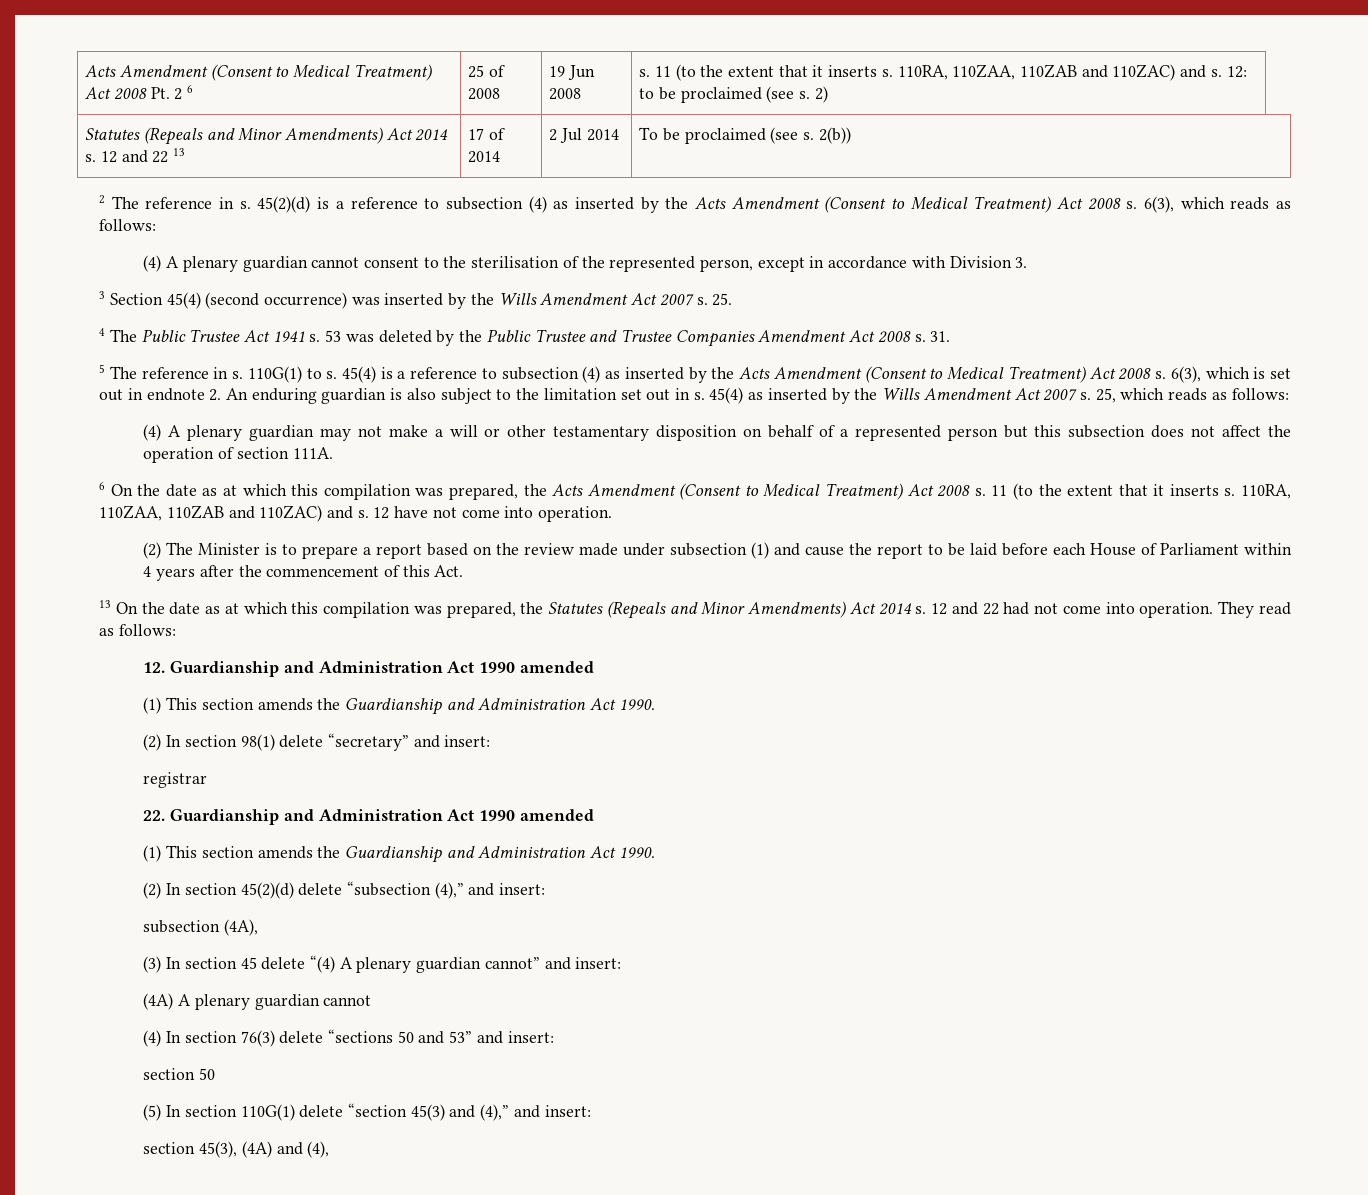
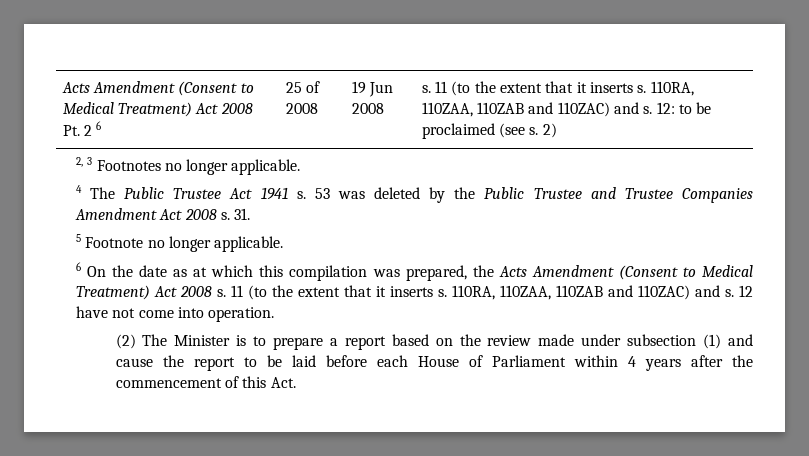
- Statutes (Repeals and Minor Amendments) Act 2014 s. 12 and 22 13 | 17 of 2014 | 2 Jul 2014 | To be proclaimed (see s. 2(b))
- 2 The reference in s. 45(2)(d) is a reference to subsection (4) as inserted by the Acts Amendment (Consent to Medical Treatment) Act 2008 s. 6(3), which reads as follows:
- (4) A plenary guardian cannot consent to the sterilisation of the represented person, except in accordance with Division 3.
- 3 Section 45(4) (second occurrence) was inserted by the Wills Amendment Act 2007 s. 25.
+ 2, 3 Footnotes no longer applicable.
- 5 The reference in s. 110G(1) to s. 45(4) is a reference to subsection (4) as inserted by the Acts Amendment (Consent to Medical Treatment) Act 2008 s. 6(3), which is set out in endnote 2. An enduring guardian is also subject to the limitation set out in s. 45(4) as inserted by the Wills Amendment Act 2007 s. 25, which reads as follows:
- (4) A plenary guardian may not make a will or other testamentary disposition on behalf of a represented person but this subsection does not affect the operation of section 111A.
+ 5 Footnote no longer applicable.
- 13 On the date as at which this compilation was prepared, the Statutes (Repeals and Minor Amendments) Act 2014 s. 12 and 22 had not come into operation. They read as follows:
- 12. Guardianship and Administration Act 1990 amended
- (1) This section amends the Guardianship and Administration Act 1990.
- (2) In section 98(1) delete “secretary” and insert:
- registrar
- 22. Guardianship and Administration Act 1990 amended
- (1) This section amends the Guardianship and Administration Act 1990.
- (2) In section 45(2)(d) delete “subsection (4),” and insert:
- subsection (4A),
- (3) In section 45 delete “(4) A plenary guardian cannot” and insert:
- (4A) A plenary guardian cannot
- (4) In section 76(3) delete “sections 50 and 53” and insert:
- section 50
- (5) In section 110G(1) delete “section 45(3) and (4),” and insert:
- section 45(3), (4A) and (4),

